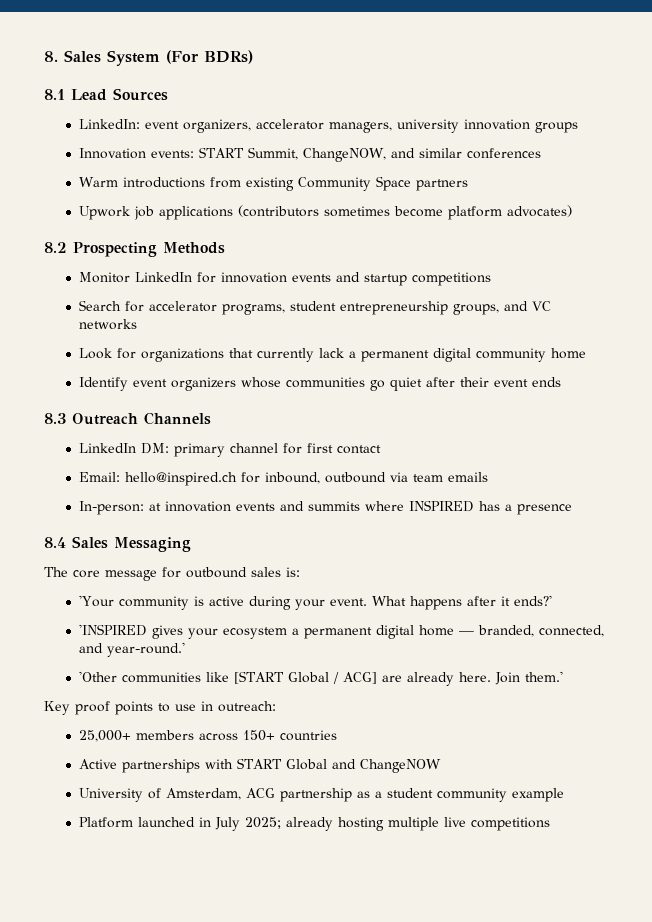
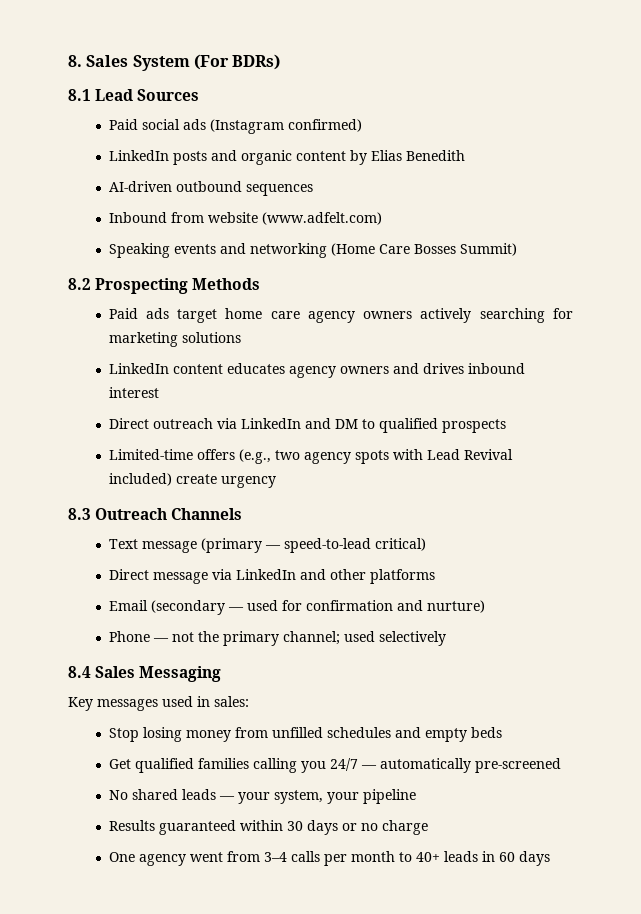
- LinkedIn: event organizers, accelerator managers, university innovation groups
- Innovation events: START Summit, ChangeNOW, and similar conferences
- Warm introductions from existing Community Space partners
- Upwork job applications (contributors sometimes become platform advocates)
+ Paid social ads (Instagram confirmed)
+ LinkedIn posts and organic content by Elias Benedith
+ AI-driven outbound sequences
+ Inbound from website (www.adfelt.com)
+ Speaking events and networking (Home Care Bosses Summit)
  8.2 Prospecting Methods
- Monitor LinkedIn for innovation events and startup competitions
- Search for accelerator programs, student entrepreneurship groups, and VC networks
- Look for organizations that currently lack a permanent digital community home
- Identify event organizers whose communities go quiet after their event ends
+ Paid ads target home care agency owners actively searching for marketing solutions
+ LinkedIn content educates agency owners and drives inbound interest
+ Direct outreach via LinkedIn and DM to qualified prospects
+ Limited-time offers (e.g., two agency spots with Lead Revival included) create urgency
  8.3 Outreach Channels
- LinkedIn DM: primary channel for first contact
- Email: hello@inspired.ch for inbound, outbound via team emails
- In-person: at innovation events and summits where INSPIRED has a presence
+ Text message (primary — speed-to-lead critical)
+ Direct message via LinkedIn and other platforms
+ Email (secondary — used for confirmation and nurture)
+ Phone — not the primary channel; used selectively
  8.4 Sales Messaging
- The core message for outbound sales is:
- 'Your community is active during your event. What happens after it ends?'
- 'INSPIRED gives your ecosystem a permanent digital home — branded, connected, and year-round.'
- 'Other communities like [START Global / ACG] are already here. Join them.'
- Key proof points to use in outreach:
- 25,000+ members across 150+ countries
- Active partnerships with START Global and ChangeNOW
- University of Amsterdam, ACG partnership as a student community example
- Platform launched in July 2025; already hosting multiple live competitions
+ Key messages used in sales:
+ Stop losing money from unfilled schedules and empty beds
+ Get qualified families calling you 24/7 — automatically pre-screened
+ No shared leads — your system, your pipeline
+ Results guaranteed within 30 days or no charge
+ One agency went from 3–4 calls per month to 40+ leads in 60 days

